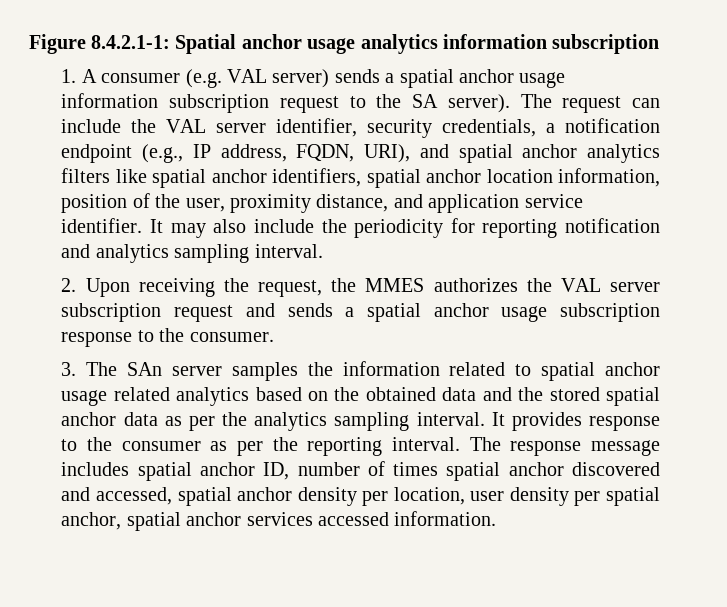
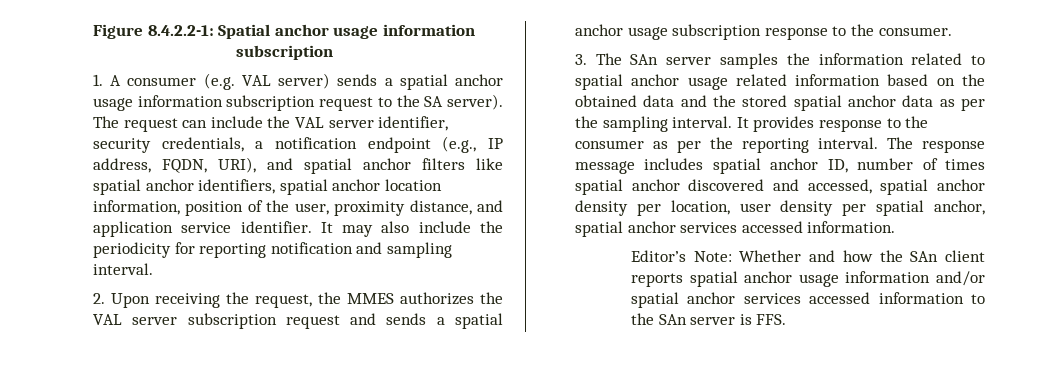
- Figure 8.4.2.1-1: Spatial anchor usage analytics information subscription
+ Figure 8.4.2.2-1: Spatial anchor usage information subscription
- The request can include the VAL server identifier, security credentials, a notification endpoint (e.g., IP address, FQDN, URI), and spatial anchor analytics filters like spatial anchor identifiers, spatial anchor location information, position of the user, proximity distance, and application service identifier.
+ The request can include the VAL server identifier, security credentials, a notification endpoint (e.g., IP address, FQDN, URI), and spatial anchor filters like spatial anchor identifiers, spatial anchor location information, position of the user, proximity distance, and application service identifier.
- It may also include the periodicity for reporting notification and analytics sampling interval.
+ It may also include the periodicity for reporting notification and sampling interval.
- 3. The SAn server samples the information related to spatial anchor usage related analytics based on the obtained data and the stored spatial anchor data as per the analytics sampling interval.
+ 3. The SAn server samples the information related to spatial anchor usage related information based on the obtained data and the stored spatial anchor data as per the sampling interval.
+ Editor’s Note: Whether and how the SAn client reports spatial anchor usage information and/or spatial anchor services accessed information to the SAn server is FFS.

